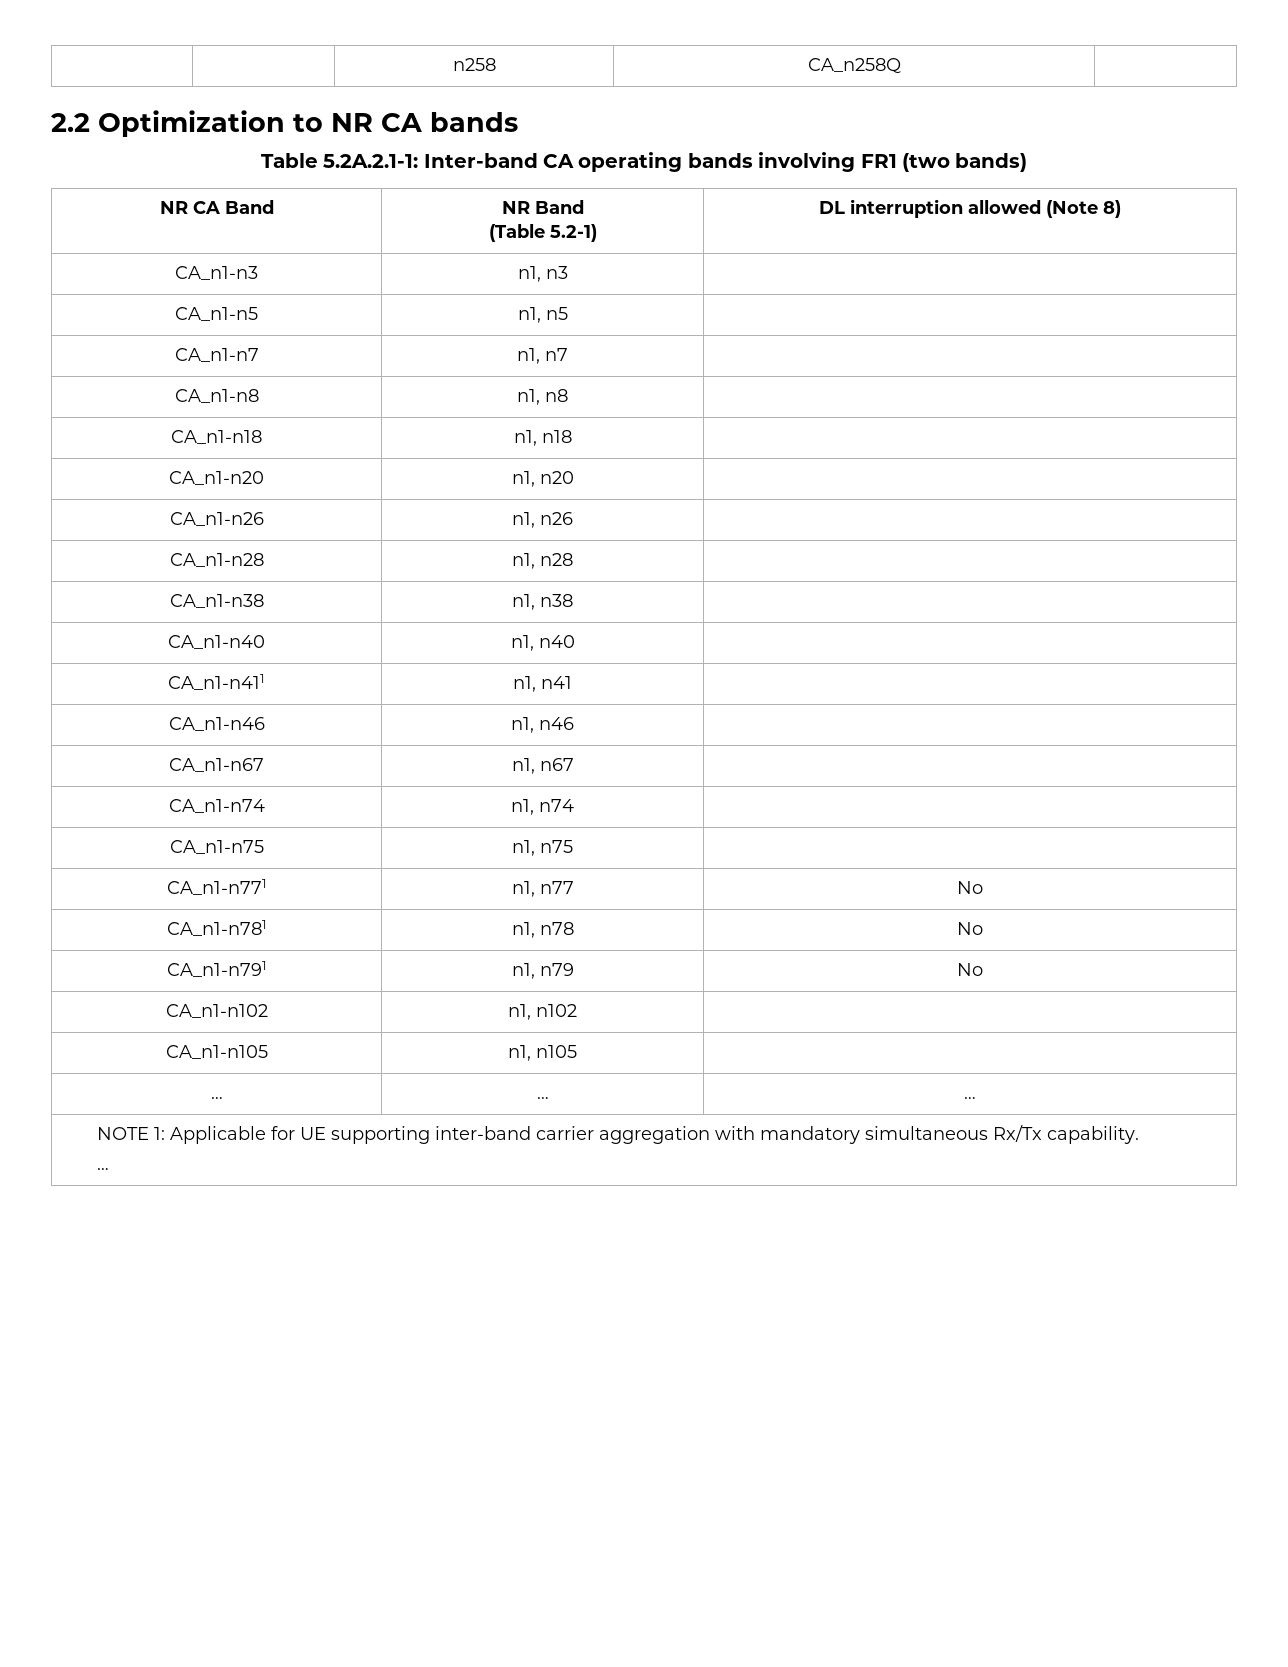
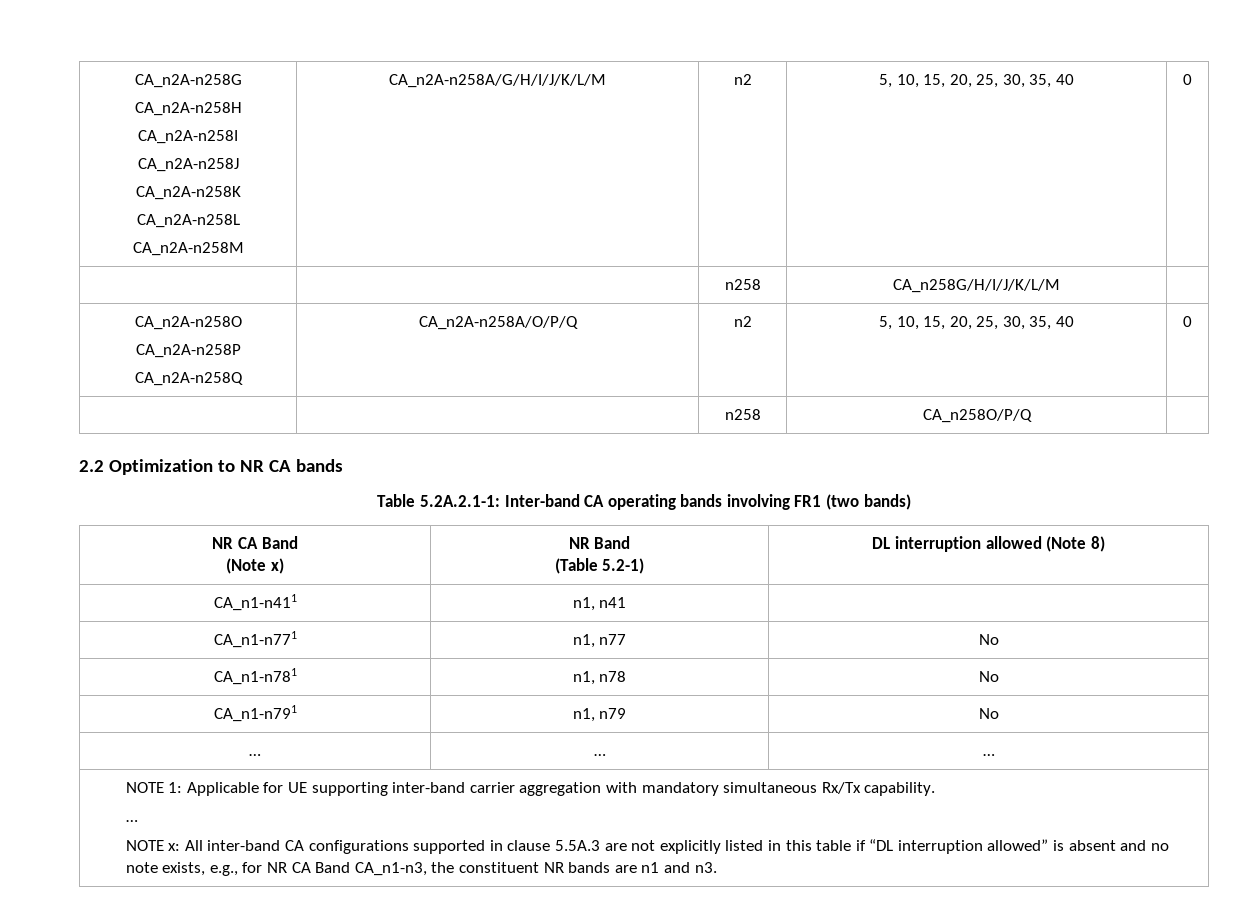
- | | n258 | CA_n258Q |
+ CA_n2A-n258G
+ CA_n2A-n258H
+ CA_n2A-n258I
+ CA_n2A-n258J
+ CA_n2A-n258K
+ CA_n2A-n258L
+ CA_n2A-n258M | CA_n2A-n258A/G/H/I/J/K/L/M | n2 | 5, 10, 15, 20, 25, 30, 35, 40 | 0
+ | | n258 | CA_n258G/H/I/J/K/L/M |
+ CA_n2A-n258O
+ CA_n2A-n258P
+ CA_n2A-n258Q | CA_n2A-n258A/O/P/Q | n2 | 5, 10, 15, 20, 25, 30, 35, 40 | 0
+ | | n258 | CA_n258O/P/Q |
  Table 5.2A.2.1-1: Inter-band CA operating bands involving FR1 (two bands)
- NR CA Band | NR Band
+ NR CA Band
+ (Note x) | NR Band
- CA_n1-n3 | n1, n3 |
- CA_n1-n5 | n1, n5 |
- CA_n1-n7 | n1, n7 |
- CA_n1-n8 | n1, n8 |
- CA_n1-n18 | n1, n18 |
- CA_n1-n20 | n1, n20 |
- CA_n1-n26 | n1, n26 |
- CA_n1-n28 | n1, n28 |
- CA_n1-n38 | n1, n38 |
- CA_n1-n40 | n1, n40 |
  CA_n1-n411 | n1, n41 |
- CA_n1-n46 | n1, n46 |
- CA_n1-n67 | n1, n67 |
- CA_n1-n74 | n1, n74 |
- CA_n1-n75 | n1, n75 |
- CA_n1-n102 | n1, n102 |
- CA_n1-n105 | n1, n105 |
+ NOTE x: All inter-band CA configurations supported in clause 5.5A.3 are not explicitly listed in this table if “DL interruption allowed” is absent and no note exists, e.g., for NR CA Band CA_n1-n3, the constituent NR bands are n1 and n3.

